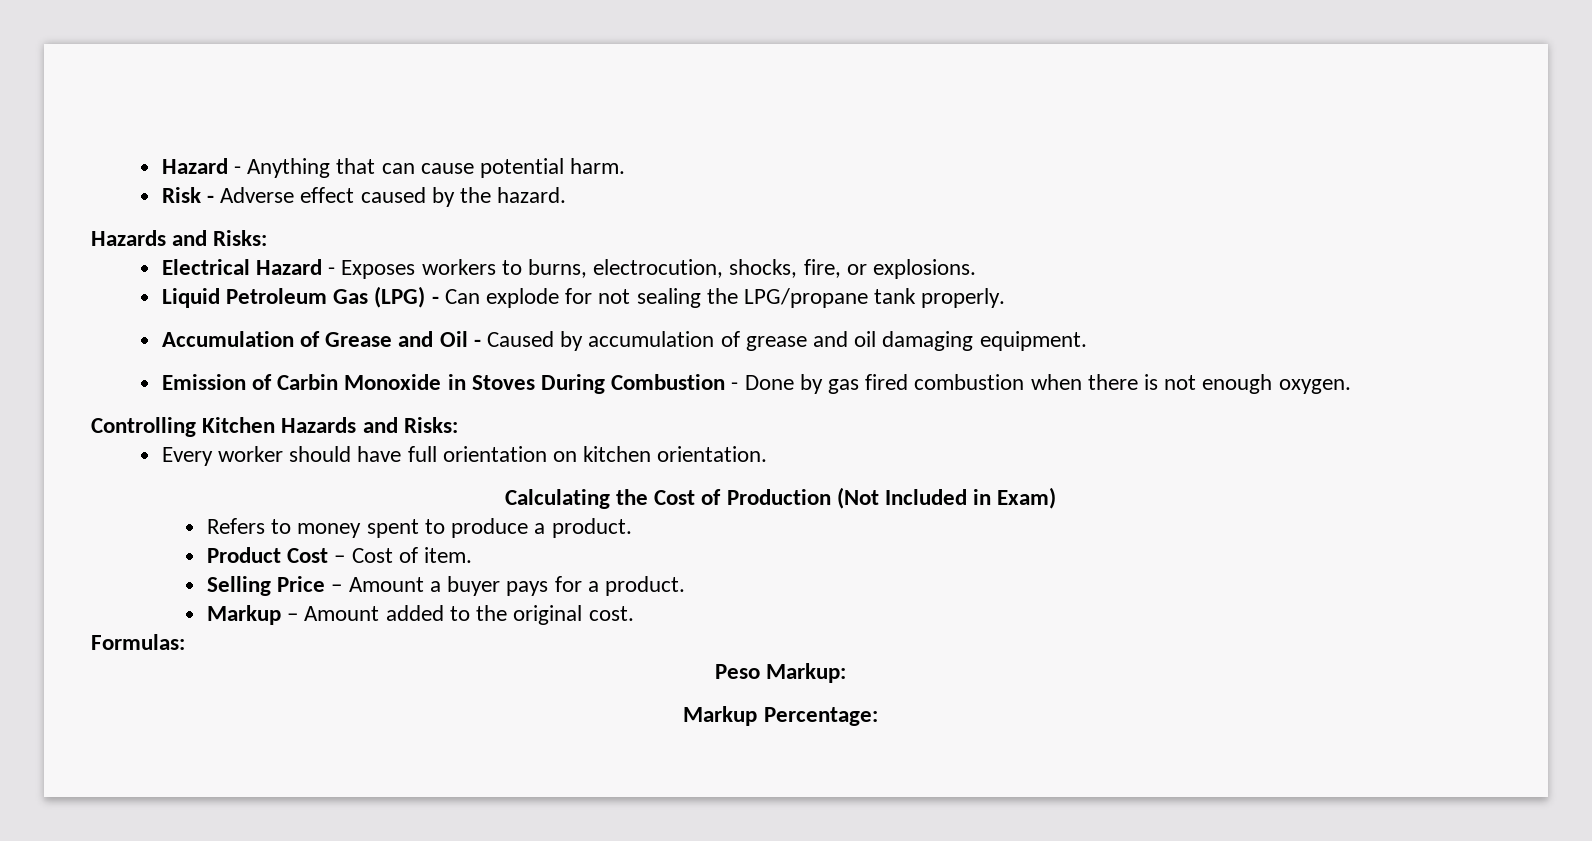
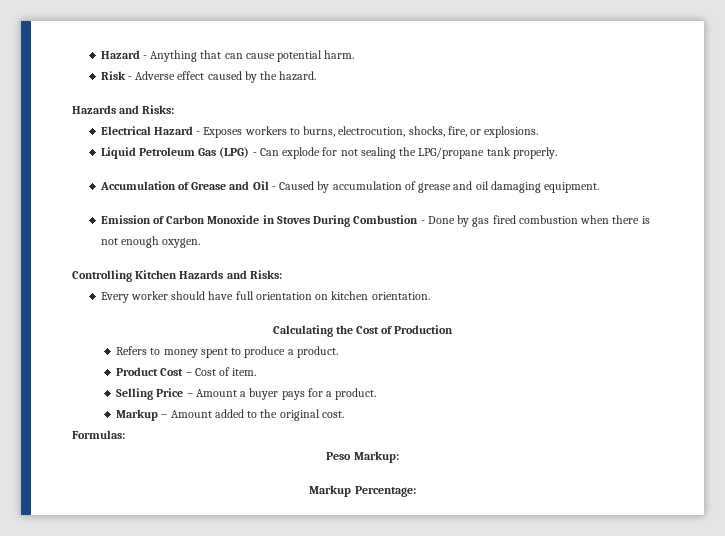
- Emission of Carbin Monoxide in Stoves During Combustion - Done by gas fired combustion when there is not enough oxygen.
+ Emission of Carbon Monoxide in Stoves During Combustion - Done by gas fired combustion when there is not enough oxygen.
- Calculating the Cost of Production (Not Included in Exam)
+ Calculating the Cost of Production

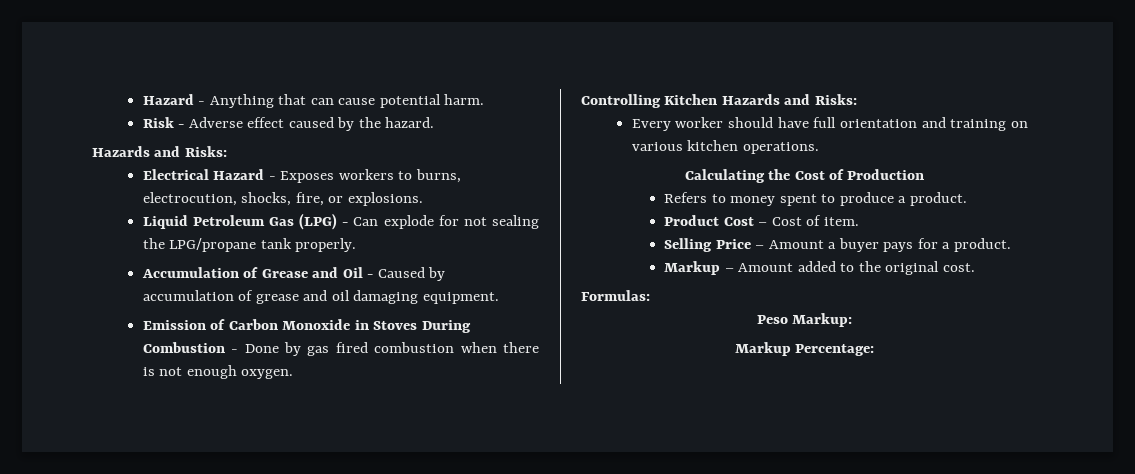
- Every worker should have full orientation on kitchen orientation.
+ Every worker should have full orientation and training on various kitchen operations.

